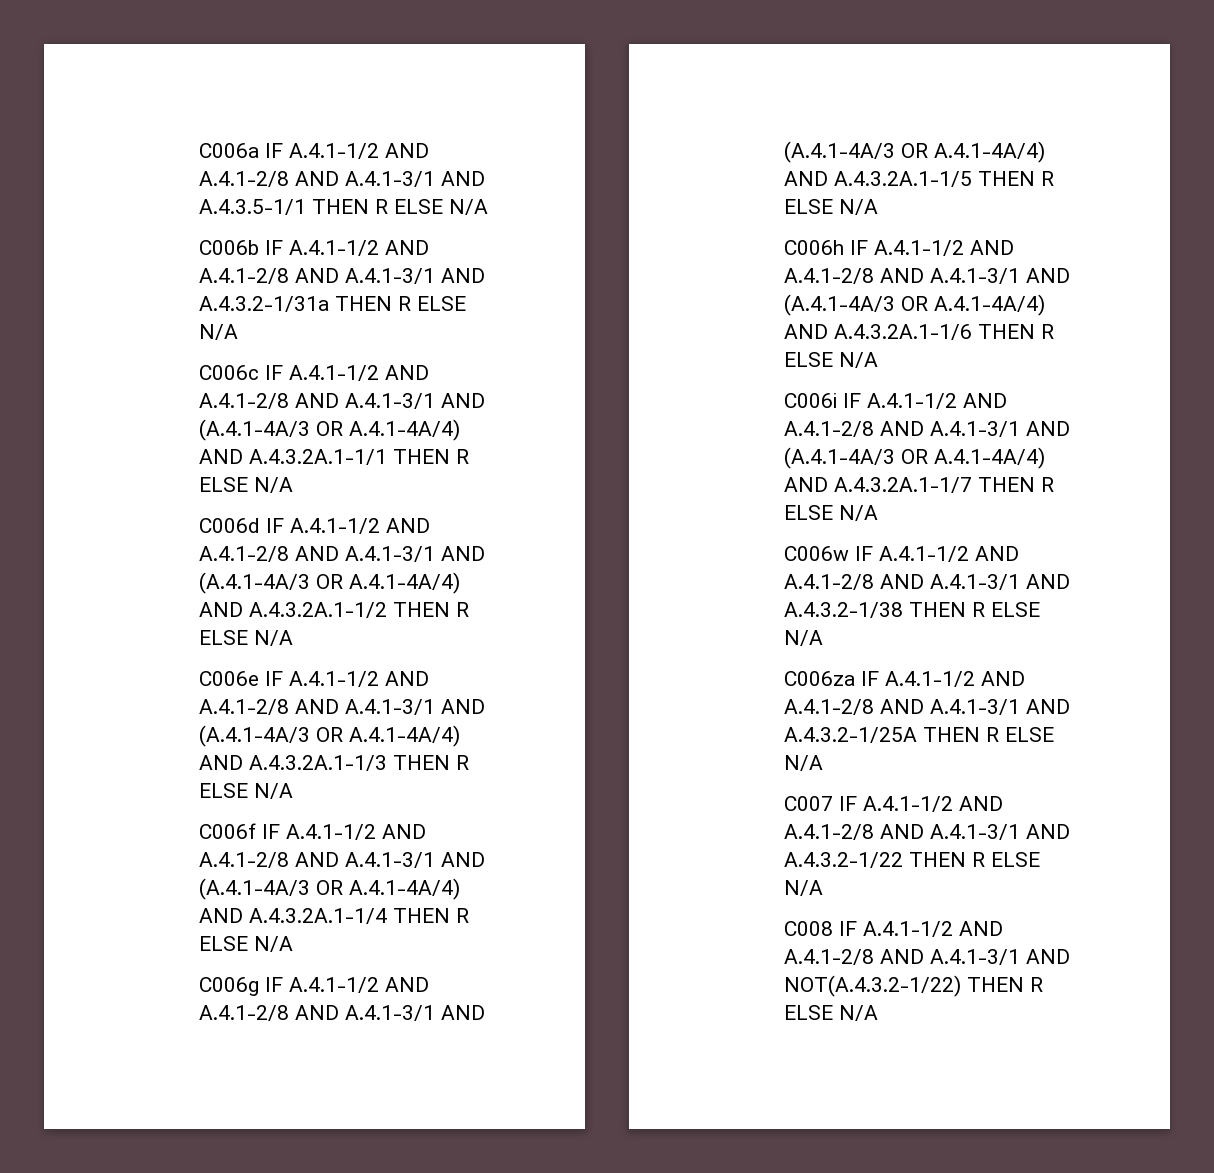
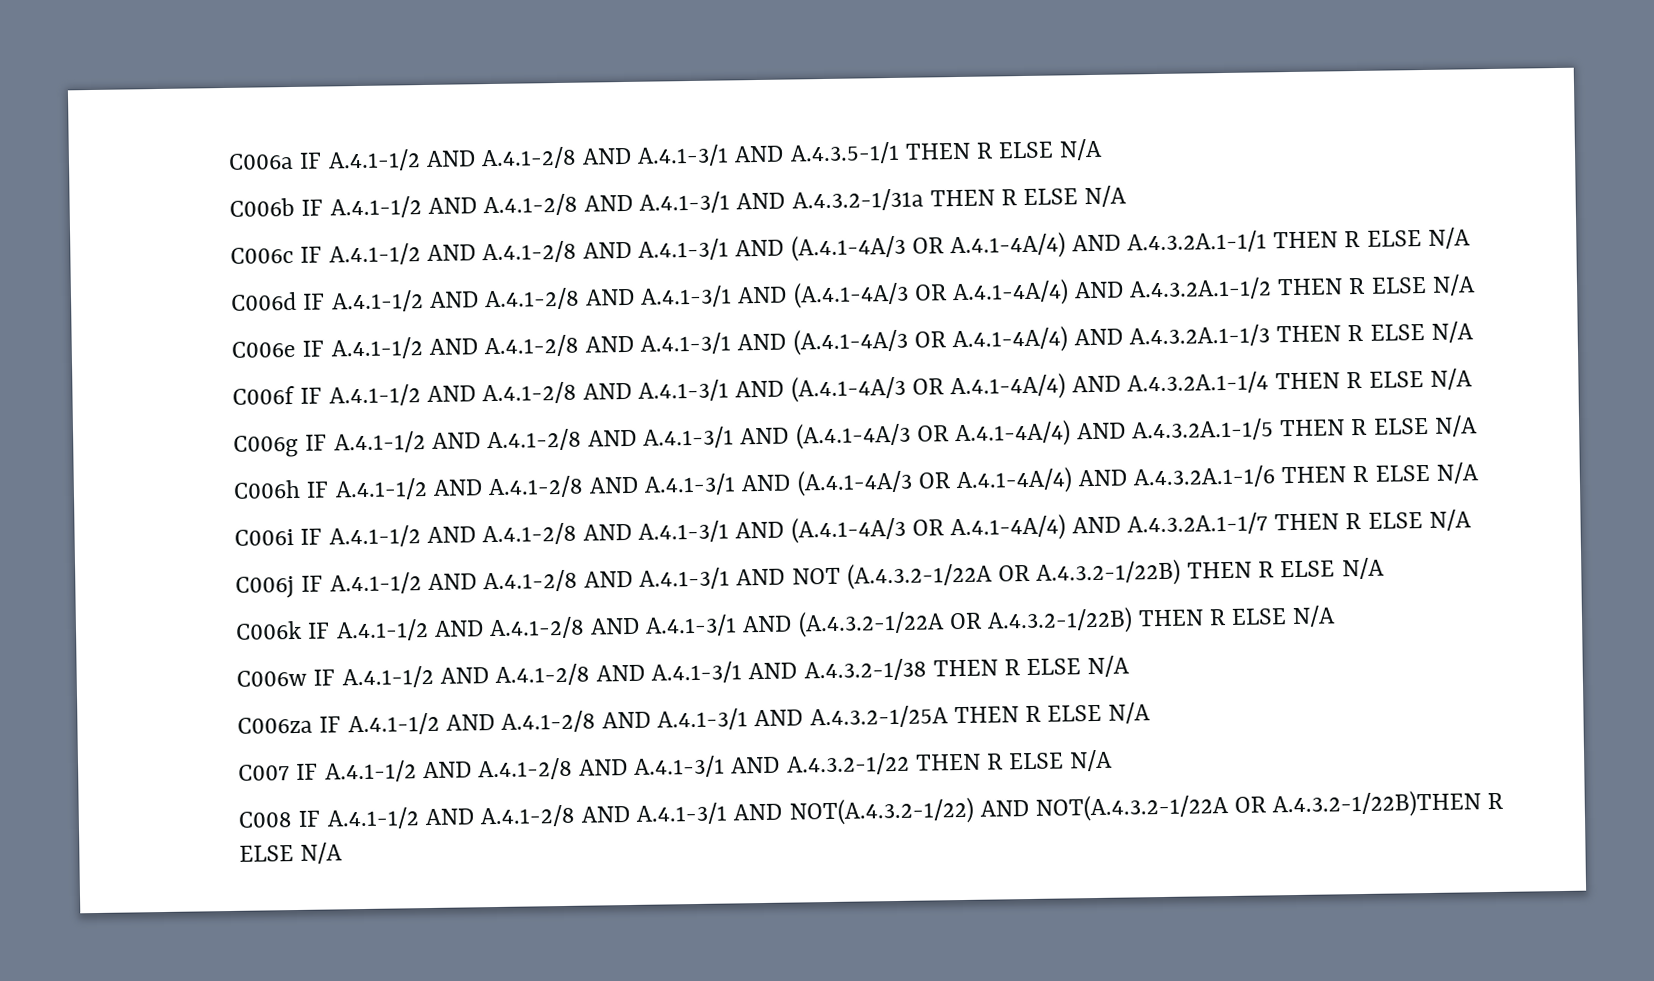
+ C006j IF A.4.1-1/2 AND A.4.1-2/8 AND A.4.1-3/1 AND NOT (A.4.3.2-1/22A OR A.4.3.2-1/22B) THEN R ELSE N/A
+ C006k IF A.4.1-1/2 AND A.4.1-2/8 AND A.4.1-3/1 AND (A.4.3.2-1/22A OR A.4.3.2-1/22B) THEN R ELSE N/A
- C008 IF A.4.1-1/2 AND A.4.1-2/8 AND A.4.1-3/1 AND NOT(A.4.3.2-1/22) THEN R ELSE N/A
+ C008 IF A.4.1-1/2 AND A.4.1-2/8 AND A.4.1-3/1 AND NOT(A.4.3.2-1/22) AND NOT(A.4.3.2-1/22A OR A.4.3.2-1/22B)THEN R ELSE N/A

